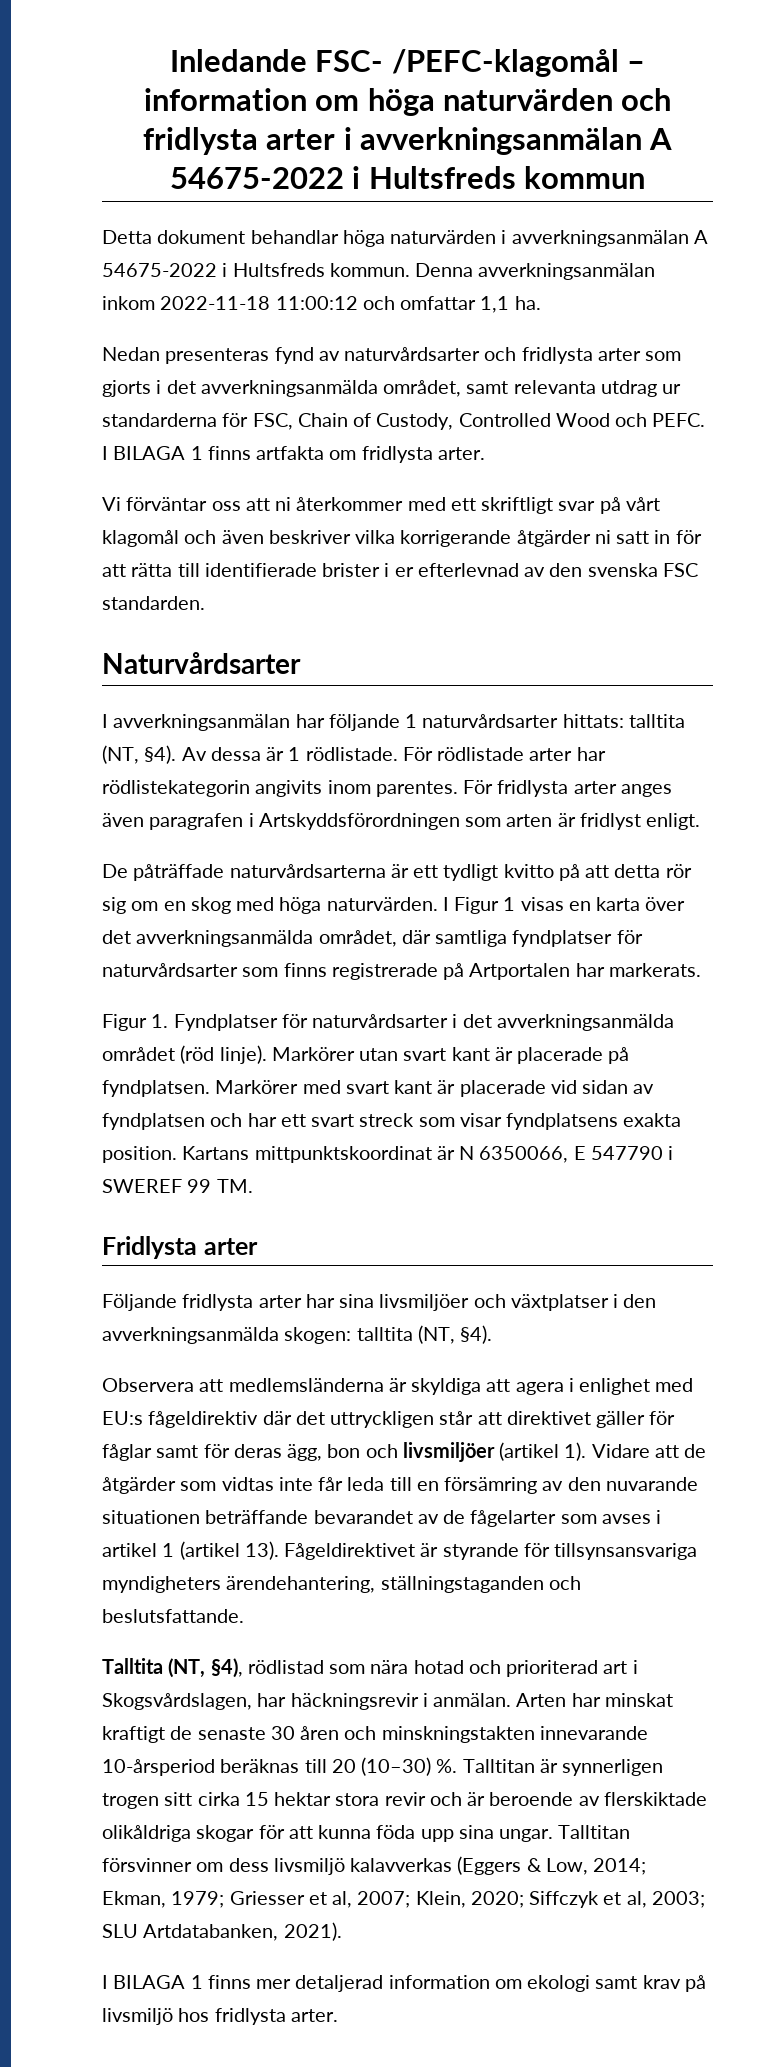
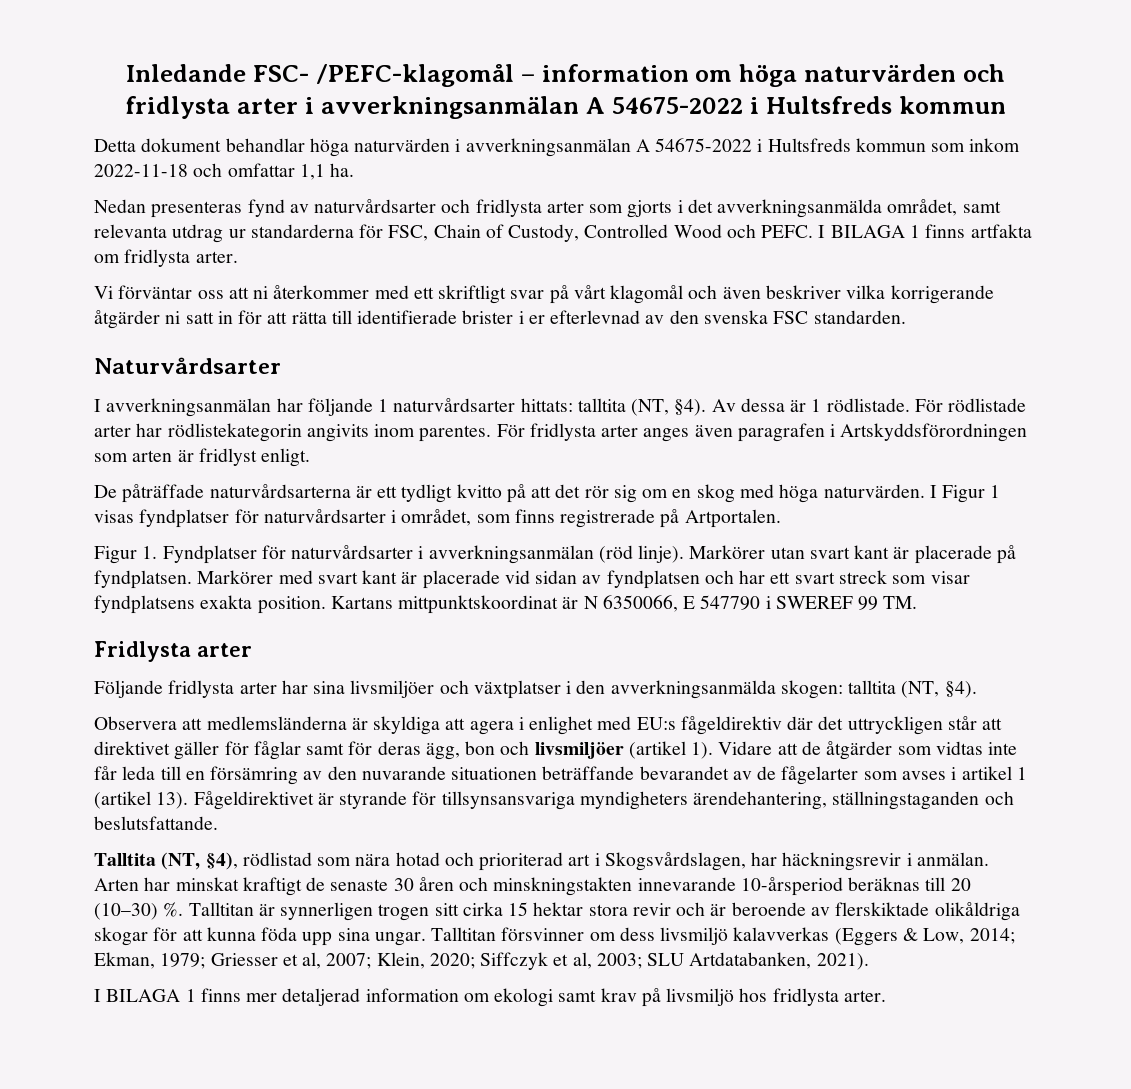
- Detta dokument behandlar höga naturvärden i avverkningsanmälan A 54675-2022 i Hultsfreds kommun. Denna avverkningsanmälan inkom 2022-11-18 11:00:12 och omfattar 1,1 ha.
+ Detta dokument behandlar höga naturvärden i avverkningsanmälan A 54675-2022 i Hultsfreds kommun som inkom 2022-11-18 och omfattar 1,1 ha.
- De påträffade naturvårdsarterna är ett tydligt kvitto på att detta rör sig om en skog med höga naturvärden.
+ De påträffade naturvårdsarterna är ett tydligt kvitto på att det rör sig om en skog med höga naturvärden.
- I Figur 1 visas en karta över det avverkningsanmälda området, där samtliga fyndplatser för naturvårdsarter som finns registrerade på Artportalen har markerats.
+ I Figur 1 visas fyndplatser för naturvårdsarter i området, som finns registrerade på Artportalen.
- Figur 1. Fyndplatser för naturvårdsarter i det avverkningsanmälda området (röd linje).
+ Figur 1. Fyndplatser för naturvårdsarter i avverkningsanmälan (röd linje).

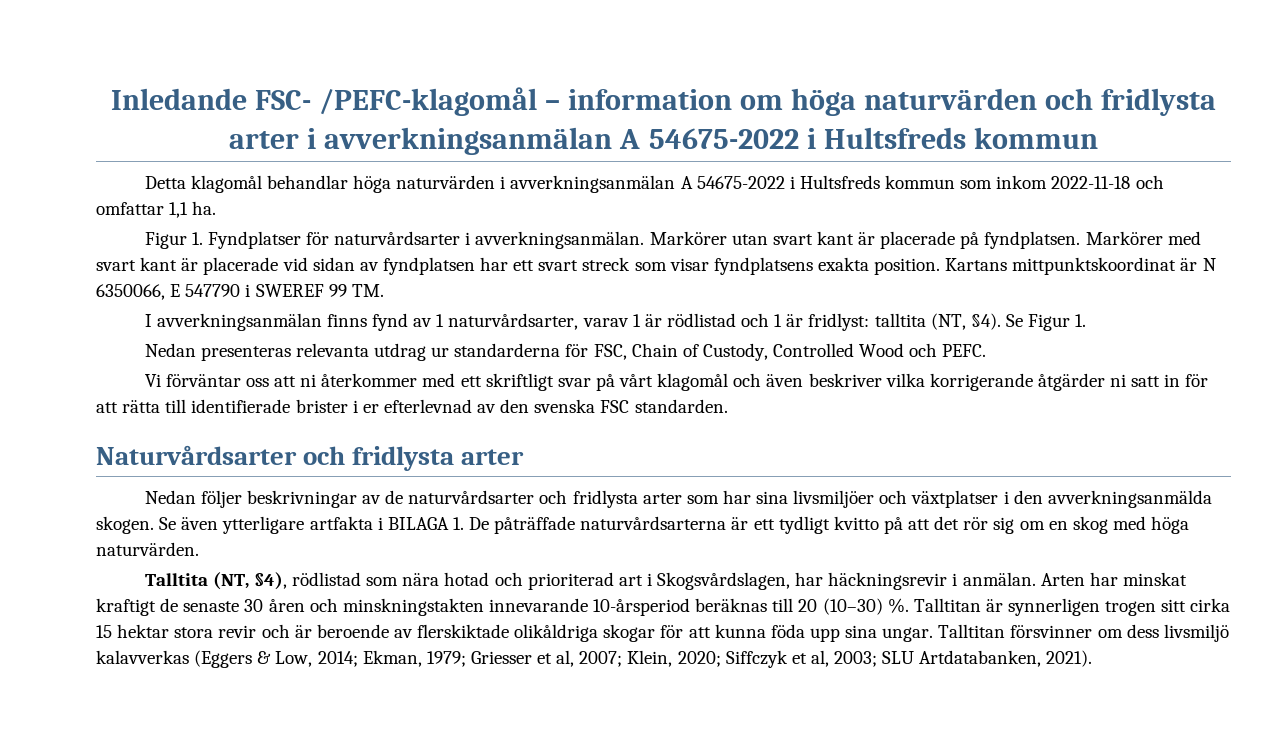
- Detta dokument behandlar höga naturvärden i avverkningsanmälan A 54675-2022 i Hultsfreds kommun som inkom 2022-11-18 och omfattar 1,1 ha.
+ Detta klagomål behandlar höga naturvärden i avverkningsanmälan A 54675-2022 i Hultsfreds kommun som inkom 2022-11-18 och omfattar 1,1 ha.
- Nedan presenteras fynd av naturvårdsarter och fridlysta arter som gjorts i det avverkningsanmälda området, samt relevanta utdrag ur standarderna för FSC, Chain of Custody, Controlled Wood och PEFC. I BILAGA 1 finns artfakta om fridlysta arter.
+ Figur 1. Fyndplatser för naturvårdsarter i avverkningsanmälan. Markörer utan svart kant är placerade på fyndplatsen. Markörer med svart kant är placerade vid sidan av fyndplatsen har ett svart streck som visar fyndplatsens exakta position. Kartans mittpunktskoordinat är N 6350066, E 547790 i SWEREF 99 TM.
+ I avverkningsanmälan finns fynd av 1 naturvårdsarter, varav 1 är rödlistad och 1 är fridlyst: talltita (NT, §4). Se Figur 1.
+ Nedan presenteras relevanta utdrag ur standarderna för FSC, Chain of Custody, Controlled Wood och PEFC.
- Naturvårdsarter
- I avverkningsanmälan har följande 1 naturvårdsarter hittats: talltita (NT, §4). Av dessa är 1 rödlistade. För rödlistade arter har rödlistekategorin angivits inom parentes. För fridlysta arter anges även paragrafen i Artskyddsförordningen som arten är fridlyst enligt.
- De påträffade naturvårdsarterna är ett tydligt kvitto på att det rör sig om en skog med höga naturvärden. I Figur 1 visas fyndplatser för naturvårdsarter i området, som finns registrerade på Artportalen.
- Figur 1. Fyndplatser för naturvårdsarter i avverkningsanmälan (röd linje). Markörer utan svart kant är placerade på fyndplatsen. Markörer med svart kant är placerade vid sidan av fyndplatsen och har ett svart streck som visar fyndplatsens exakta position. Kartans mittpunktskoordinat är N 6350066, E 547790 i SWEREF 99 TM.
- Fridlysta arter
- Följande fridlysta arter har sina livsmiljöer och växtplatser i den avverkningsanmälda skogen: talltita (NT, §4).
- Observera att medlemsländerna är skyldiga att agera i enlighet med EU:s fågeldirektiv där det uttryckligen står att direktivet gäller för fåglar samt för deras ägg, bon och livsmiljöer (artikel 1). Vidare att de åtgärder som vidtas inte får leda till en försämring av den nuvarande situationen beträffande bevarandet av de fågelarter som avses i artikel 1 (artikel 13). Fågeldirektivet är styrande för tillsynsansvariga myndigheters ärendehantering, ställningstaganden och beslutsfattande.
+ Naturvårdsarter och fridlysta arter
+ Nedan följer beskrivningar av de naturvårdsarter och fridlysta arter som har sina livsmiljöer och växtplatser i den avverkningsanmälda skogen. Se även ytterligare artfakta i BILAGA 1. De påträffade naturvårdsarterna är ett tydligt kvitto på att det rör sig om en skog med höga naturvärden.
- I BILAGA 1 finns mer detaljerad information om ekologi samt krav på livsmiljö hos fridlysta arter.

